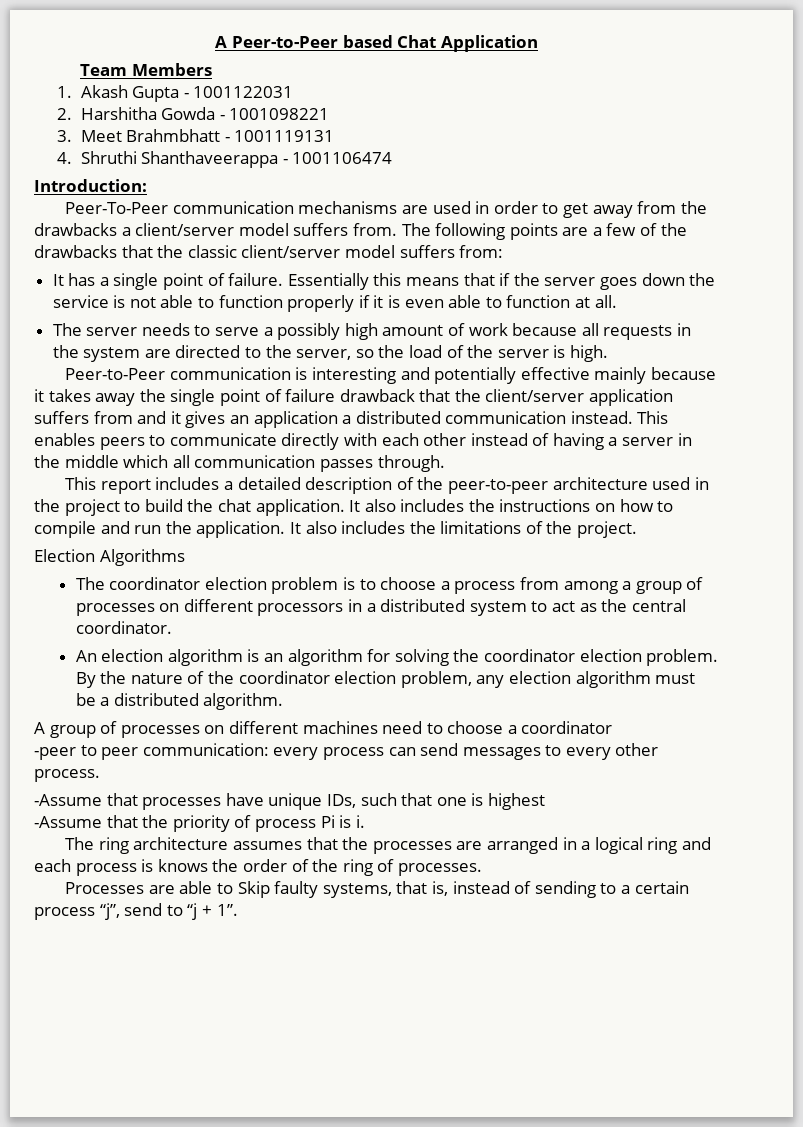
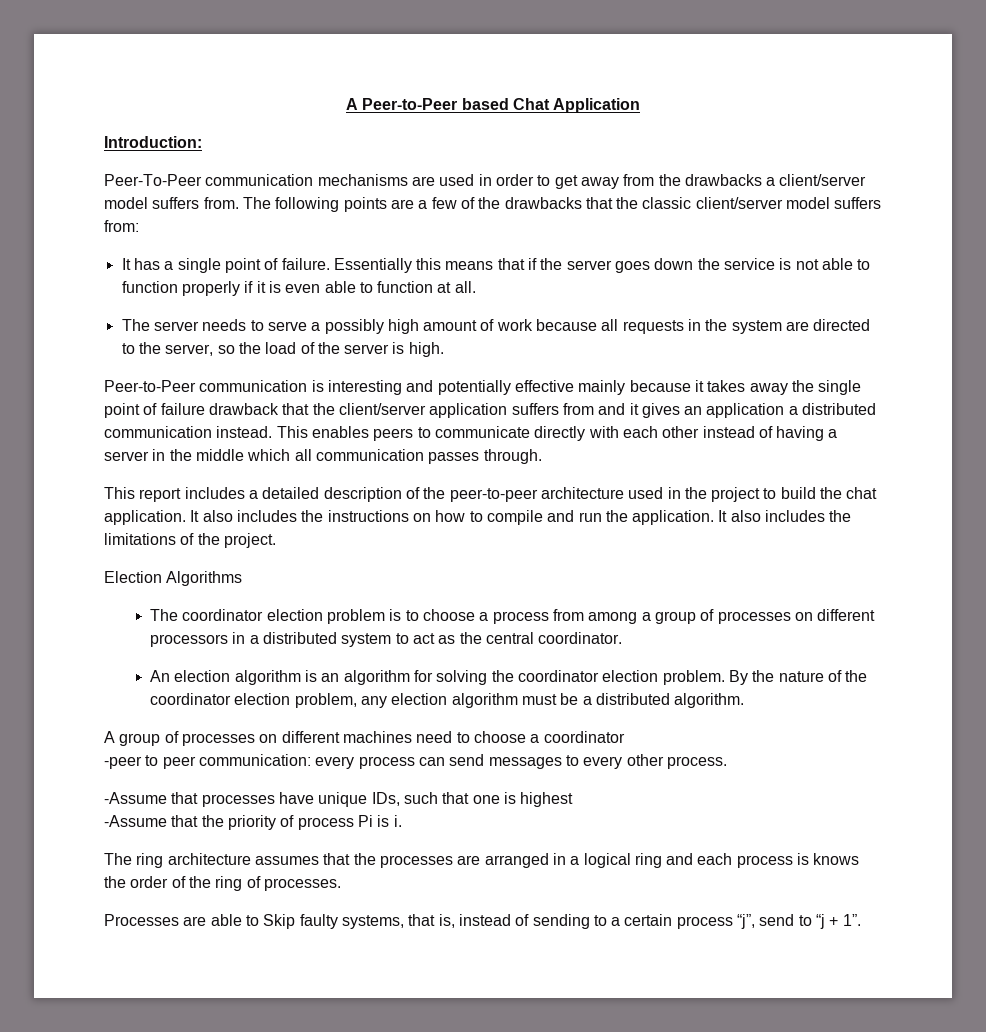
- Team Members
- 1. Akash Gupta - 1001122031
- 2. Harshitha Gowda - 1001098221
- 3. Meet Brahmbhatt - 1001119131
- 4. Shruthi Shanthaveerappa - 1001106474

